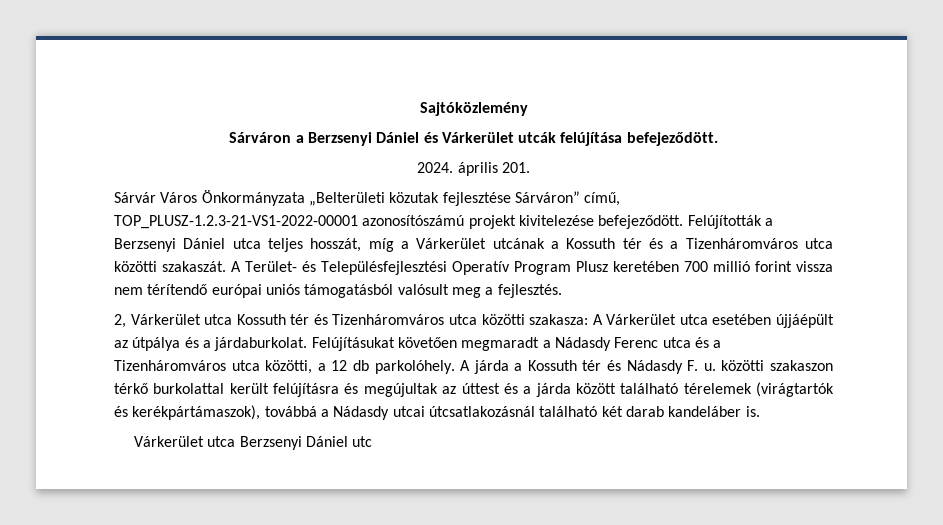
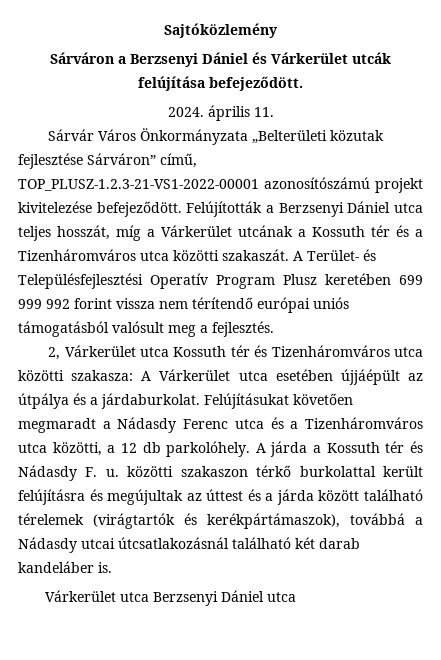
- 2024. április 201.
+ 2024. április 11.
- A Terület- és Településfejlesztési Operatív Program Plusz keretében 700 millió forint vissza nem térítendő európai uniós támogatásból valósult meg a fejlesztés.
+ A Terület- és Településfejlesztési Operatív Program Plusz keretében 699 999 992 forint vissza nem térítendő európai uniós támogatásból valósult meg a fejlesztés.
- Várkerület utca Berzsenyi Dániel utc
+ Várkerület utca Berzsenyi Dániel utca

